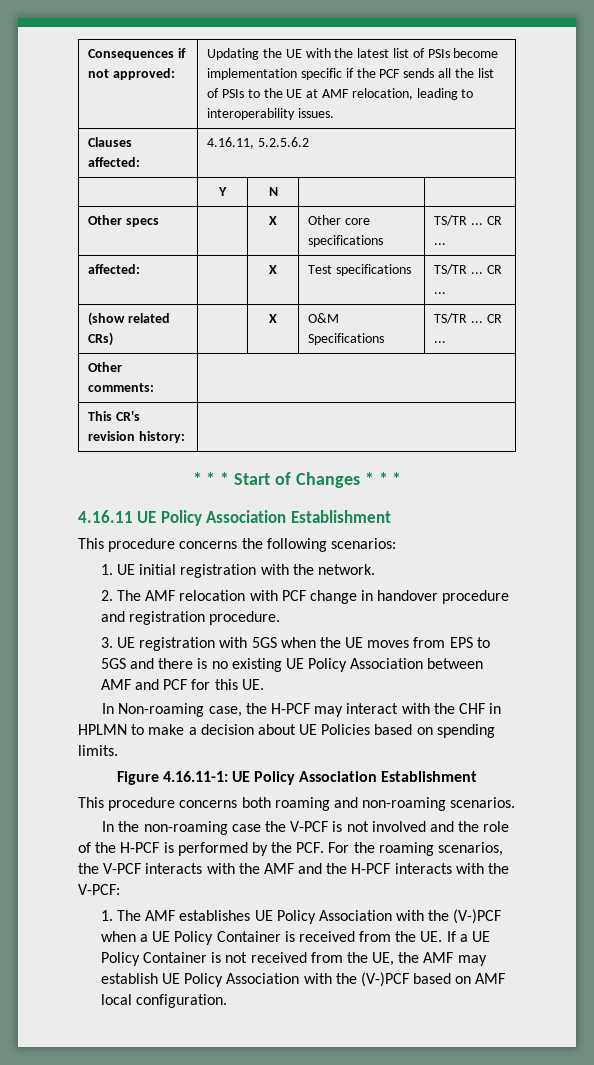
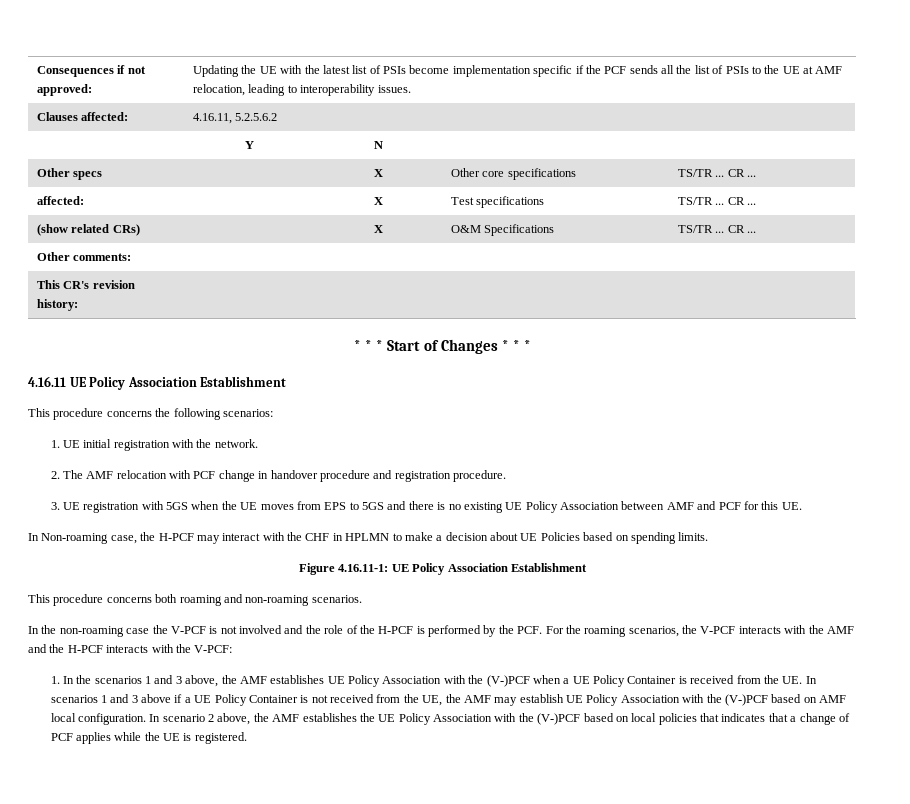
- 1. The AMF establishes UE Policy Association with the (V-)PCF when a UE Policy Container is received from the UE. If a UE Policy Container is not received from the UE, the AMF may establish UE Policy Association with the (V-)PCF based on AMF local configuration.
+ 1. In the scenarios 1 and 3 above, the AMF establishes UE Policy Association with the (V-)PCF when a UE Policy Container is received from the UE. In scenarios 1 and 3 above if a UE Policy Container is not received from the UE, the AMF may establish UE Policy Association with the (V-)PCF based on AMF local configuration.
+ In scenario 2 above, the AMF establishes the UE Policy Association with the (V-)PCF based on local policies that indicates that a change of PCF applies while the UE is registered.

